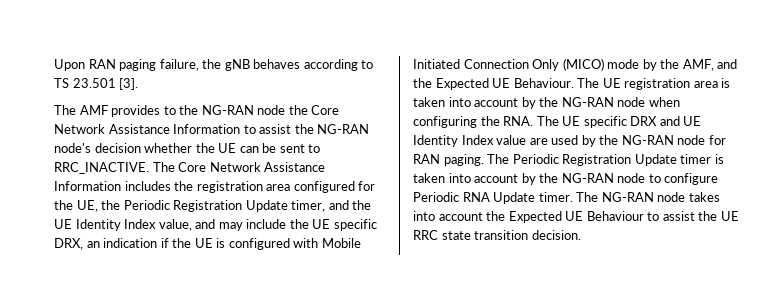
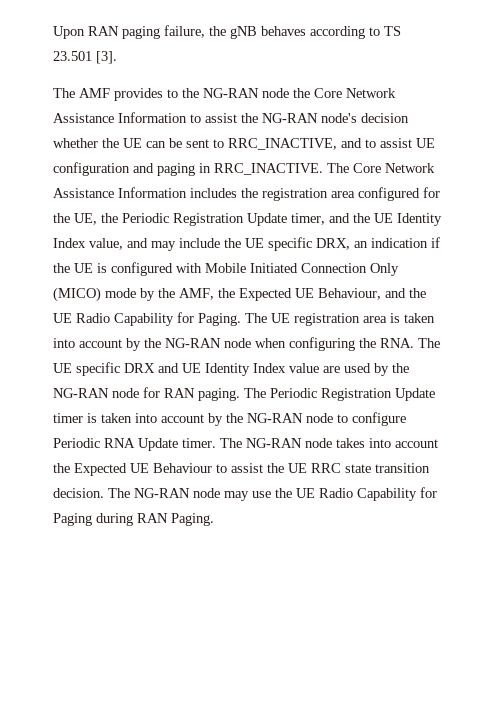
- The AMF provides to the NG-RAN node the Core Network Assistance Information to assist the NG-RAN node's decision whether the UE can be sent to RRC_INACTIVE.
+ The AMF provides to the NG-RAN node the Core Network Assistance Information to assist the NG-RAN node's decision whether the UE can be sent to RRC_INACTIVE, and to assist UE configuration and paging in RRC_INACTIVE.
- The Core Network Assistance Information includes the registration area configured for the UE, the Periodic Registration Update timer, and the UE Identity Index value, and may include the UE specific DRX, an indication if the UE is configured with Mobile Initiated Connection Only (MICO) mode by the AMF, and the Expected UE Behaviour.
+ The Core Network Assistance Information includes the registration area configured for the UE, the Periodic Registration Update timer, and the UE Identity Index value, and may include the UE specific DRX, an indication if the UE is configured with Mobile Initiated Connection Only (MICO) mode by the AMF, the Expected UE Behaviour, and the UE Radio Capability for Paging.
+ The NG-RAN node may use the UE Radio Capability for Paging during RAN Paging.

